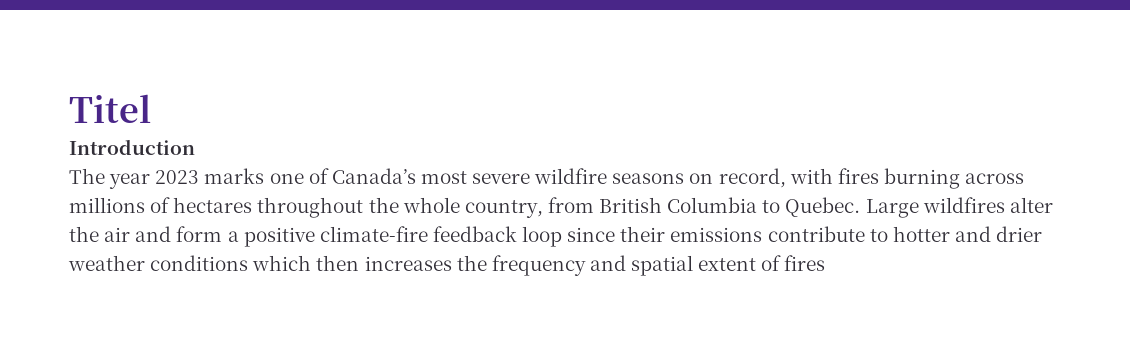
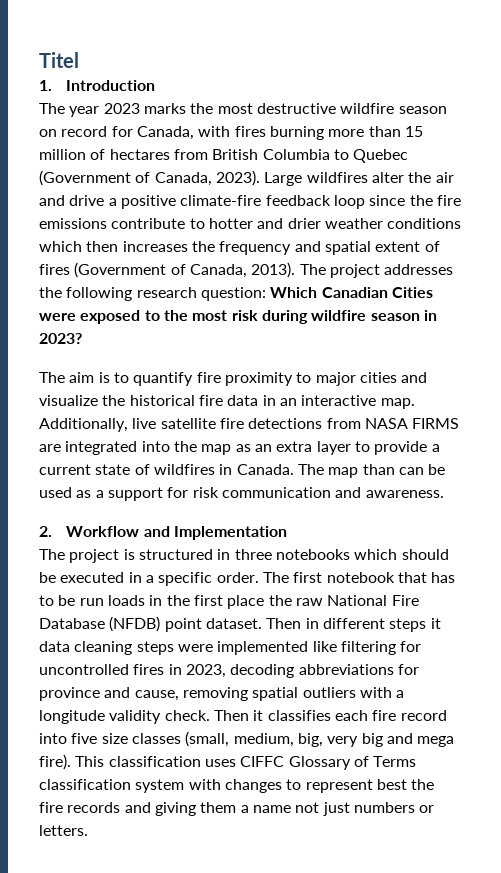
- Introduction
+ 1. Introduction
- The year 2023 marks one of Canada’s most severe wildfire seasons on record, with fires burning across millions of hectares throughout the whole country, from British Columbia to Quebec.
+ The year 2023 marks the most destructive wildfire season on record for Canada, with fires burning more than 15 million of hectares from British Columbia to Quebec (Government of Canada, 2023).
- Large wildfires alter the air and form a positive climate-fire feedback loop since their emissions contribute to hotter and drier weather conditions which then increases the frequency and spatial extent of fires
+ Large wildfires alter the air and drive a positive climate-fire feedback loop since the fire emissions contribute to hotter and drier weather conditions which then increases the frequency and spatial extent of fires (Government of Canada, 2013). The project addresses the following research question: Which Canadian Cities were exposed to the most risk during wildfire season in 2023?
+ The aim is to quantify fire proximity to major cities and visualize the historical fire data in an interactive map. Additionally, live satellite fire detections from NASA FIRMS are integrated into the map as an extra layer to provide a current state of wildfires in Canada. The map than can be used as a support for risk communication and awareness.
+ 2. Workflow and Implementation
+ The project is structured in three notebooks which should be executed in a specific order. The first notebook that has to be run loads in the first place the raw National Fire Database (NFDB) point dataset. Then in different steps it data cleaning steps were implemented like filtering for uncontrolled fires in 2023, decoding abbreviations for province and cause, removing spatial outliers with a longitude validity check. Then it classifies each fire record into five size classes (small, medium, big, very big and mega fire). This classification uses CIFFC Glossary of Terms classification system with changes to represent best the fire records and giving them a name not just numbers or letters.

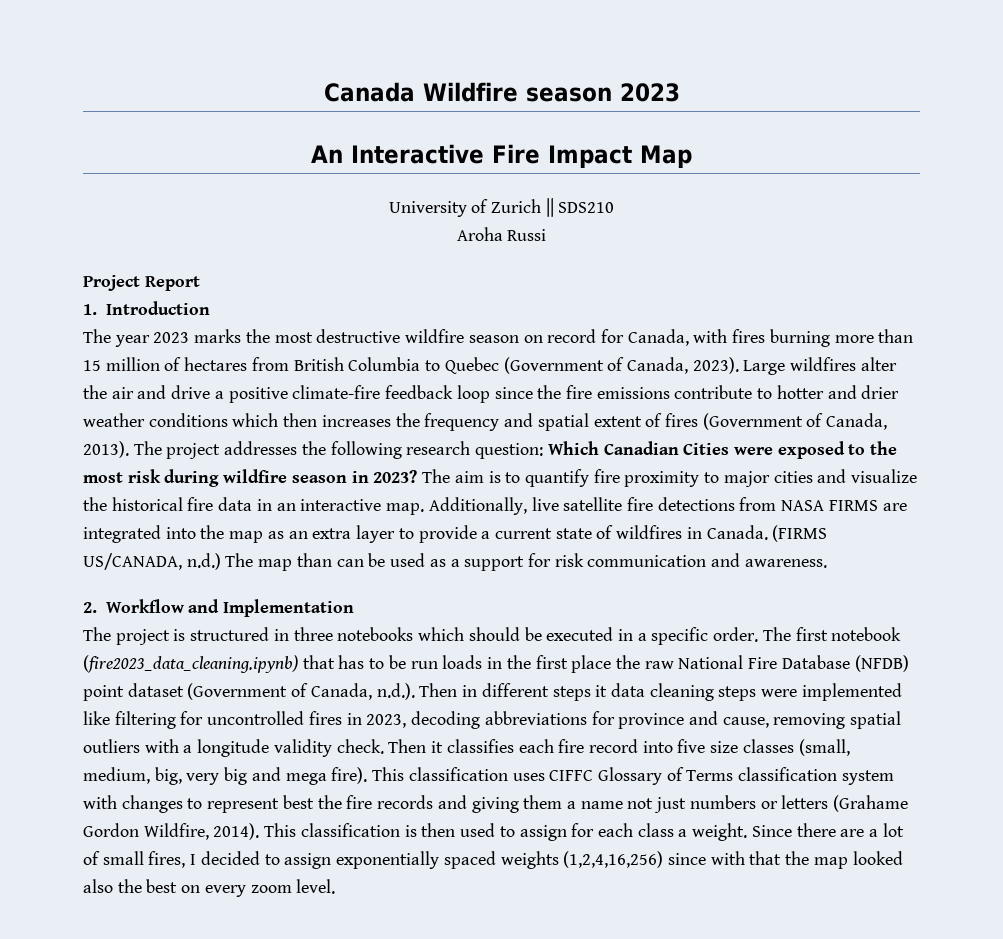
- Titel
+ Canada Wildfire season 2023
+ An Interactive Fire Impact Map
+ University of Zurich || SDS210
+ Aroha Russi
+ Project Report
- The project addresses the following research question: Which Canadian Cities were exposed to the most risk during wildfire season in 2023?
- The aim is to quantify fire proximity to major cities and visualize the historical fire data in an interactive map.
+ The project addresses the following research question: Which Canadian Cities were exposed to the most risk during wildfire season in 2023? The aim is to quantify fire proximity to major cities and visualize the historical fire data in an interactive map.
- The map than can be used as a support for risk communication and awareness.
+ (FIRMS US/CANADA, n.d.) The map than can be used as a support for risk communication and awareness.
- The first notebook that has to be run loads in the first place the raw National Fire Database (NFDB) point dataset. Then in different steps it data cleaning steps were implemented like filtering for uncontrolled fires in 2023, decoding abbreviations for province and cause, removing spatial outliers with a longitude validity check.
+ The first notebook (fire2023_data_cleaning.ipynb) that has to be run loads in the first place the raw National Fire Database (NFDB) point dataset (Government of Canada, n.d.). Then in different steps it data cleaning steps were implemented like filtering for uncontrolled fires in 2023, decoding abbreviations for province and cause, removing spatial outliers with a longitude validity check.
- This classification uses CIFFC Glossary of Terms classification system with changes to represent best the fire records and giving them a name not just numbers or letters.
+ This classification uses CIFFC Glossary of Terms classification system with changes to represent best the fire records and giving them a name not just numbers or letters (Grahame Gordon Wildfire, 2014). This classification is then used to assign for each class a weight. Since there are a lot of small fires, I decided to assign exponentially spaced weights (1,2,4,16,256) since with that the map looked also the best on every zoom level.

